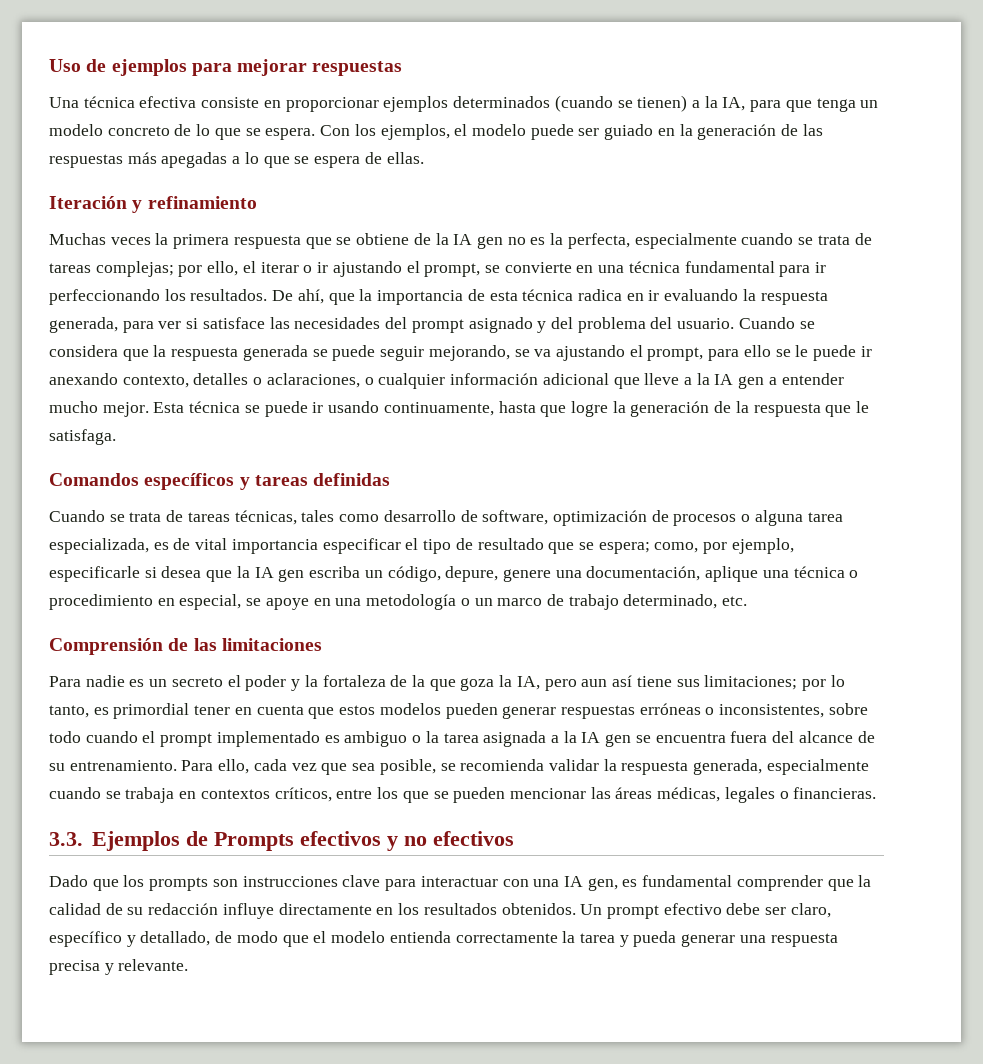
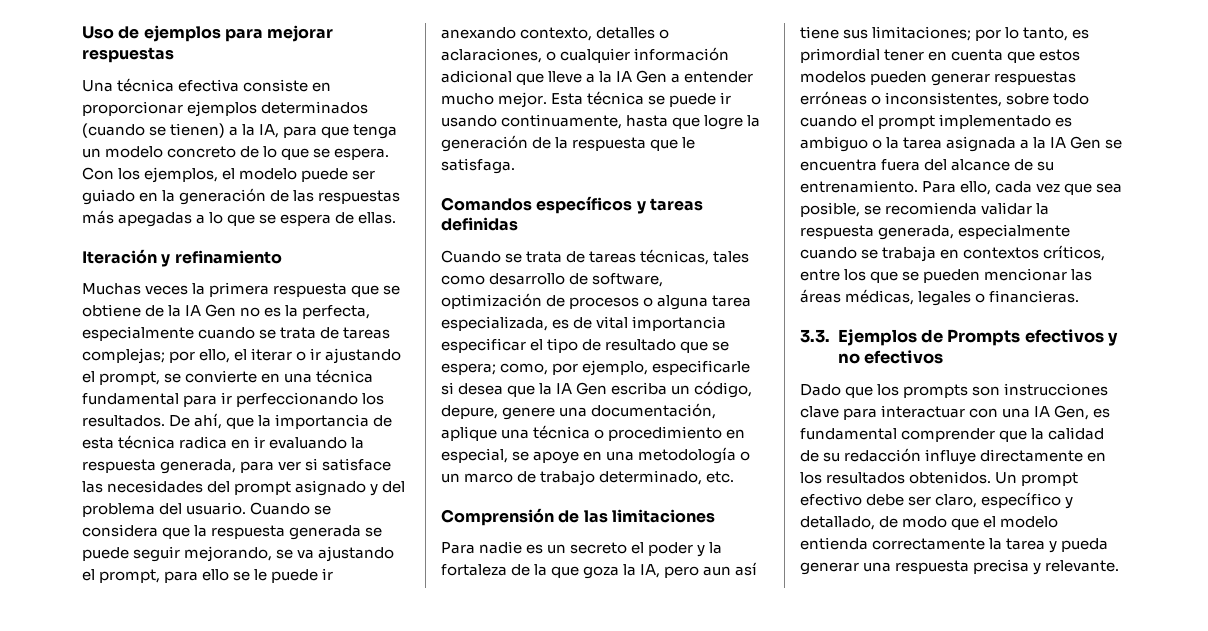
- Muchas veces la primera respuesta que se obtiene de la IA gen no es la perfecta, especialmente cuando se trata de tareas complejas; por ello, el iterar o ir ajustando el prompt, se convierte en una técnica fundamental para ir perfeccionando los resultados.
+ Muchas veces la primera respuesta que se obtiene de la IA Gen no es la perfecta, especialmente cuando se trata de tareas complejas; por ello, el iterar o ir ajustando el prompt, se convierte en una técnica fundamental para ir perfeccionando los resultados.
- Cuando se considera que la respuesta generada se puede seguir mejorando, se va ajustando el prompt, para ello se le puede ir anexando contexto, detalles o aclaraciones, o cualquier información adicional que lleve a la IA gen a entender mucho mejor.
+ Cuando se considera que la respuesta generada se puede seguir mejorando, se va ajustando el prompt, para ello se le puede ir anexando contexto, detalles o aclaraciones, o cualquier información adicional que lleve a la IA Gen a entender mucho mejor.
- como, por ejemplo, especificarle si desea que la IA gen escriba un código, depure, genere una documentación, aplique una técnica o procedimiento en especial, se apoye en una metodología o un marco de trabajo determinado, etc.
+ como, por ejemplo, especificarle si desea que la IA Gen escriba un código, depure, genere una documentación, aplique una técnica o procedimiento en especial, se apoye en una metodología o un marco de trabajo determinado, etc.
- por lo tanto, es primordial tener en cuenta que estos modelos pueden generar respuestas erróneas o inconsistentes, sobre todo cuando el prompt implementado es ambiguo o la tarea asignada a la IA gen se encuentra fuera del alcance de su entrenamiento.
+ por lo tanto, es primordial tener en cuenta que estos modelos pueden generar respuestas erróneas o inconsistentes, sobre todo cuando el prompt implementado es ambiguo o la tarea asignada a la IA Gen se encuentra fuera del alcance de su entrenamiento.
- Dado que los prompts son instrucciones clave para interactuar con una IA gen, es fundamental comprender que la calidad de su redacción influye directamente en los resultados obtenidos.
+ Dado que los prompts son instrucciones clave para interactuar con una IA Gen, es fundamental comprender que la calidad de su redacción influye directamente en los resultados obtenidos.

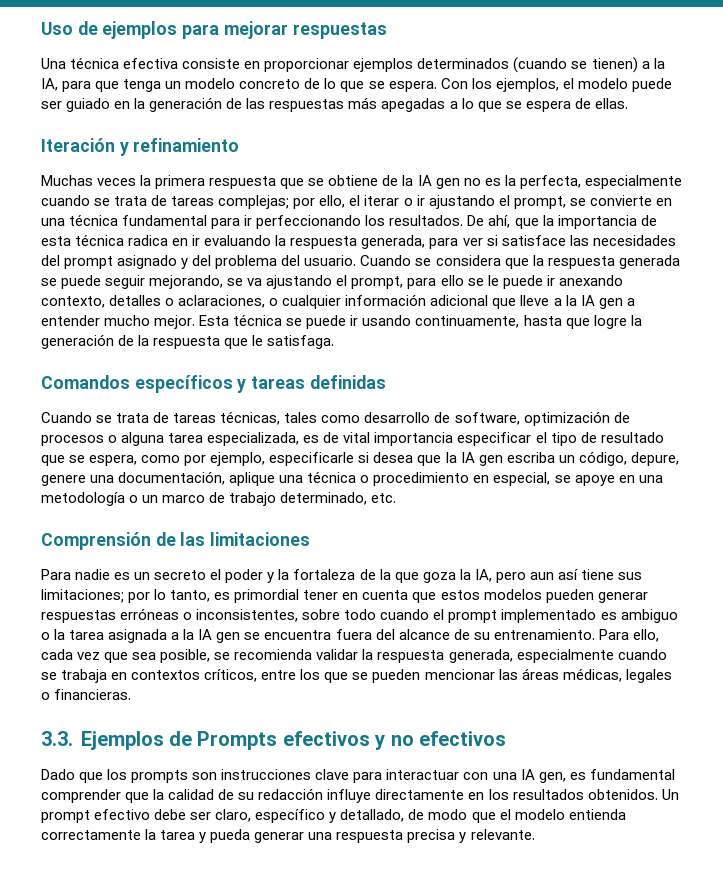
- Muchas veces la primera respuesta que se obtiene de la IA Gen no es la perfecta, especialmente cuando se trata de tareas complejas; por ello, el iterar o ir ajustando el prompt, se convierte en una técnica fundamental para ir perfeccionando los resultados.
+ Muchas veces la primera respuesta que se obtiene de la IA gen no es la perfecta, especialmente cuando se trata de tareas complejas; por ello, el iterar o ir ajustando el prompt, se convierte en una técnica fundamental para ir perfeccionando los resultados.
- Cuando se considera que la respuesta generada se puede seguir mejorando, se va ajustando el prompt, para ello se le puede ir anexando contexto, detalles o aclaraciones, o cualquier información adicional que lleve a la IA Gen a entender mucho mejor.
+ Cuando se considera que la respuesta generada se puede seguir mejorando, se va ajustando el prompt, para ello se le puede ir anexando contexto, detalles o aclaraciones, o cualquier información adicional que lleve a la IA gen a entender mucho mejor.
- Cuando se trata de tareas técnicas, tales como desarrollo de software, optimización de procesos o alguna tarea especializada, es de vital importancia especificar el tipo de resultado que se espera; como, por ejemplo, especificarle si desea que la IA Gen escriba un código, depure, genere una documentación, aplique una técnica o procedimiento en especial, se apoye en una metodología o un marco de trabajo determinado, etc.
+ Cuando se trata de tareas técnicas, tales como desarrollo de software, optimización de procesos o alguna tarea especializada, es de vital importancia especificar el tipo de resultado que se espera, como por ejemplo, especificarle si desea que la IA gen escriba un código, depure, genere una documentación, aplique una técnica o procedimiento en especial, se apoye en una metodología o un marco de trabajo determinado, etc.
- por lo tanto, es primordial tener en cuenta que estos modelos pueden generar respuestas erróneas o inconsistentes, sobre todo cuando el prompt implementado es ambiguo o la tarea asignada a la IA Gen se encuentra fuera del alcance de su entrenamiento.
+ por lo tanto, es primordial tener en cuenta que estos modelos pueden generar respuestas erróneas o inconsistentes, sobre todo cuando el prompt implementado es ambiguo o la tarea asignada a la IA gen se encuentra fuera del alcance de su entrenamiento.
- Dado que los prompts son instrucciones clave para interactuar con una IA Gen, es fundamental comprender que la calidad de su redacción influye directamente en los resultados obtenidos.
+ Dado que los prompts son instrucciones clave para interactuar con una IA gen, es fundamental comprender que la calidad de su redacción influye directamente en los resultados obtenidos.

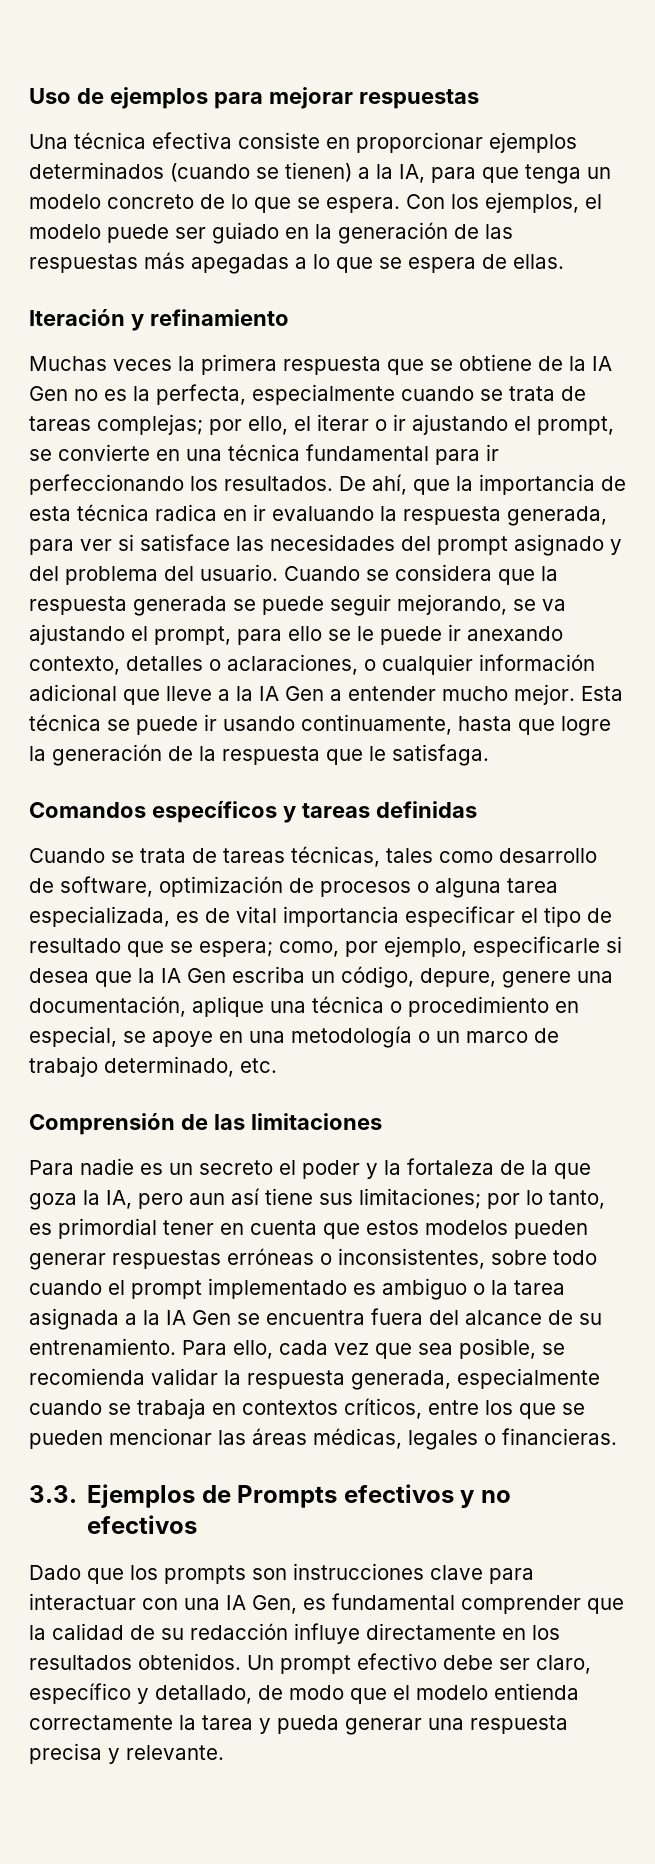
- Muchas veces la primera respuesta que se obtiene de la IA gen no es la perfecta, especialmente cuando se trata de tareas complejas; por ello, el iterar o ir ajustando el prompt, se convierte en una técnica fundamental para ir perfeccionando los resultados.
+ Muchas veces la primera respuesta que se obtiene de la IA Gen no es la perfecta, especialmente cuando se trata de tareas complejas; por ello, el iterar o ir ajustando el prompt, se convierte en una técnica fundamental para ir perfeccionando los resultados.
- Cuando se considera que la respuesta generada se puede seguir mejorando, se va ajustando el prompt, para ello se le puede ir anexando contexto, detalles o aclaraciones, o cualquier información adicional que lleve a la IA gen a entender mucho mejor.
+ Cuando se considera que la respuesta generada se puede seguir mejorando, se va ajustando el prompt, para ello se le puede ir anexando contexto, detalles o aclaraciones, o cualquier información adicional que lleve a la IA Gen a entender mucho mejor.
- Cuando se trata de tareas técnicas, tales como desarrollo de software, optimización de procesos o alguna tarea especializada, es de vital importancia especificar el tipo de resultado que se espera, como por ejemplo, especificarle si desea que la IA gen escriba un código, depure, genere una documentación, aplique una técnica o procedimiento en especial, se apoye en una metodología o un marco de trabajo determinado, etc.
+ Cuando se trata de tareas técnicas, tales como desarrollo de software, optimización de procesos o alguna tarea especializada, es de vital importancia especificar el tipo de resultado que se espera; como, por ejemplo, especificarle si desea que la IA Gen escriba un código, depure, genere una documentación, aplique una técnica o procedimiento en especial, se apoye en una metodología o un marco de trabajo determinado, etc.
- por lo tanto, es primordial tener en cuenta que estos modelos pueden generar respuestas erróneas o inconsistentes, sobre todo cuando el prompt implementado es ambiguo o la tarea asignada a la IA gen se encuentra fuera del alcance de su entrenamiento.
+ por lo tanto, es primordial tener en cuenta que estos modelos pueden generar respuestas erróneas o inconsistentes, sobre todo cuando el prompt implementado es ambiguo o la tarea asignada a la IA Gen se encuentra fuera del alcance de su entrenamiento.
- Dado que los prompts son instrucciones clave para interactuar con una IA gen, es fundamental comprender que la calidad de su redacción influye directamente en los resultados obtenidos.
+ Dado que los prompts son instrucciones clave para interactuar con una IA Gen, es fundamental comprender que la calidad de su redacción influye directamente en los resultados obtenidos.

